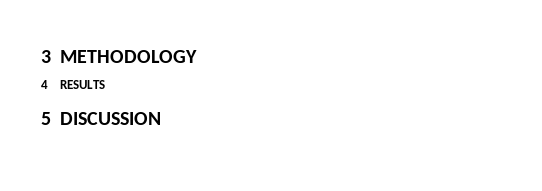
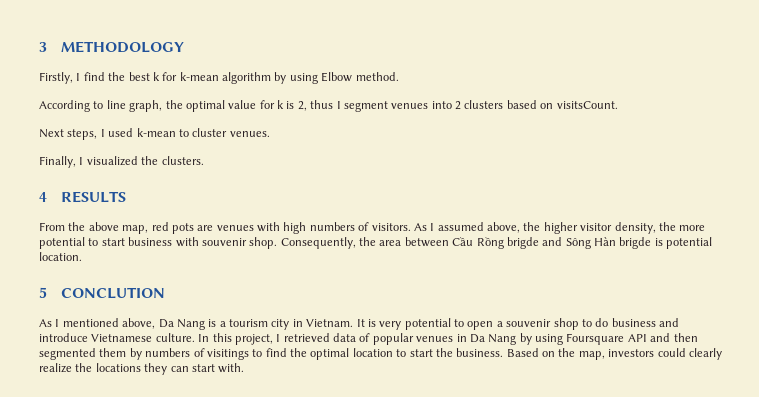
+ Firstly, I find the best k for k-mean algorithm by using Elbow method.
+ According to line graph, the optimal value for k is 2, thus I segment venues into 2 clusters based on visitsCount.
+ Next steps, I used k-mean to cluster venues.
+ Finally, I visualized the clusters.
  4 RESULTS
- 5 DISCUSSION
+ From the above map, red pots are venues with high numbers of visitors. As I assumed above, the higher visitor density, the more potential to start business with souvenir shop. Consequently, the area between Cầu Rồng brigde and Sông Hàn brigde is potential location.
+ 5 CONCLUTION
+ As I mentioned above, Da Nang is a tourism city in Vietnam. It is very potential to open a souvenir shop to do business and introduce Vietnamese culture. In this project, I retrieved data of popular venues in Da Nang by using Foursquare API and then segmented them by numbers of visitings to find the optimal location to start the business. Based on the map, investors could clearly realize the locations they can start with.

